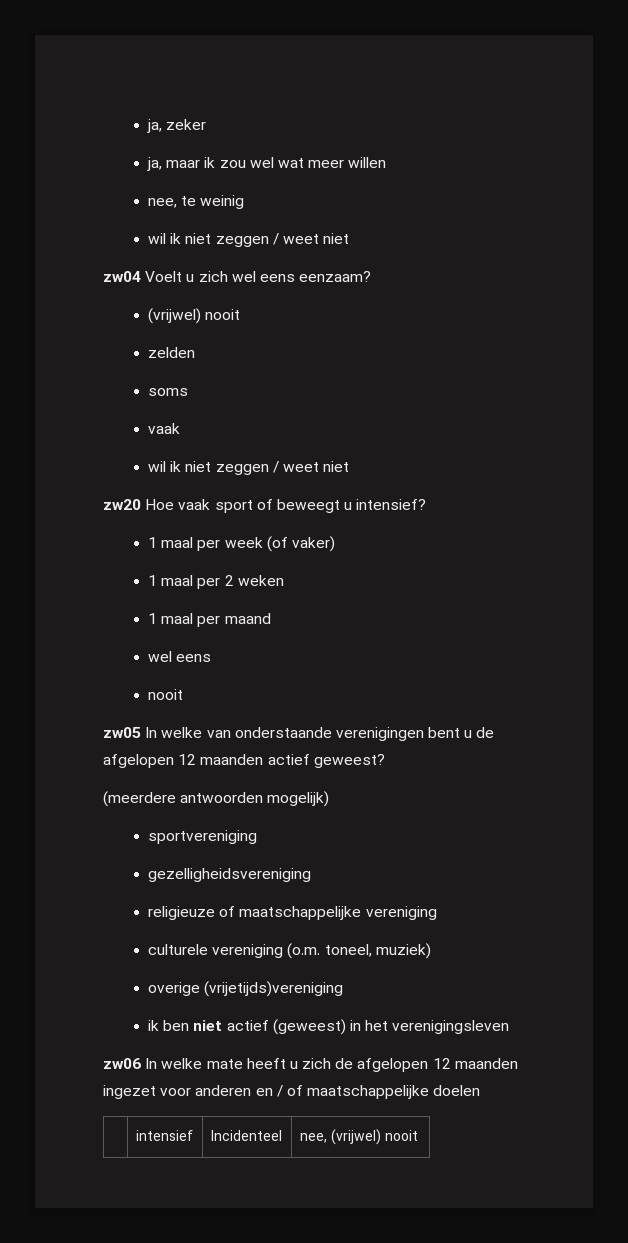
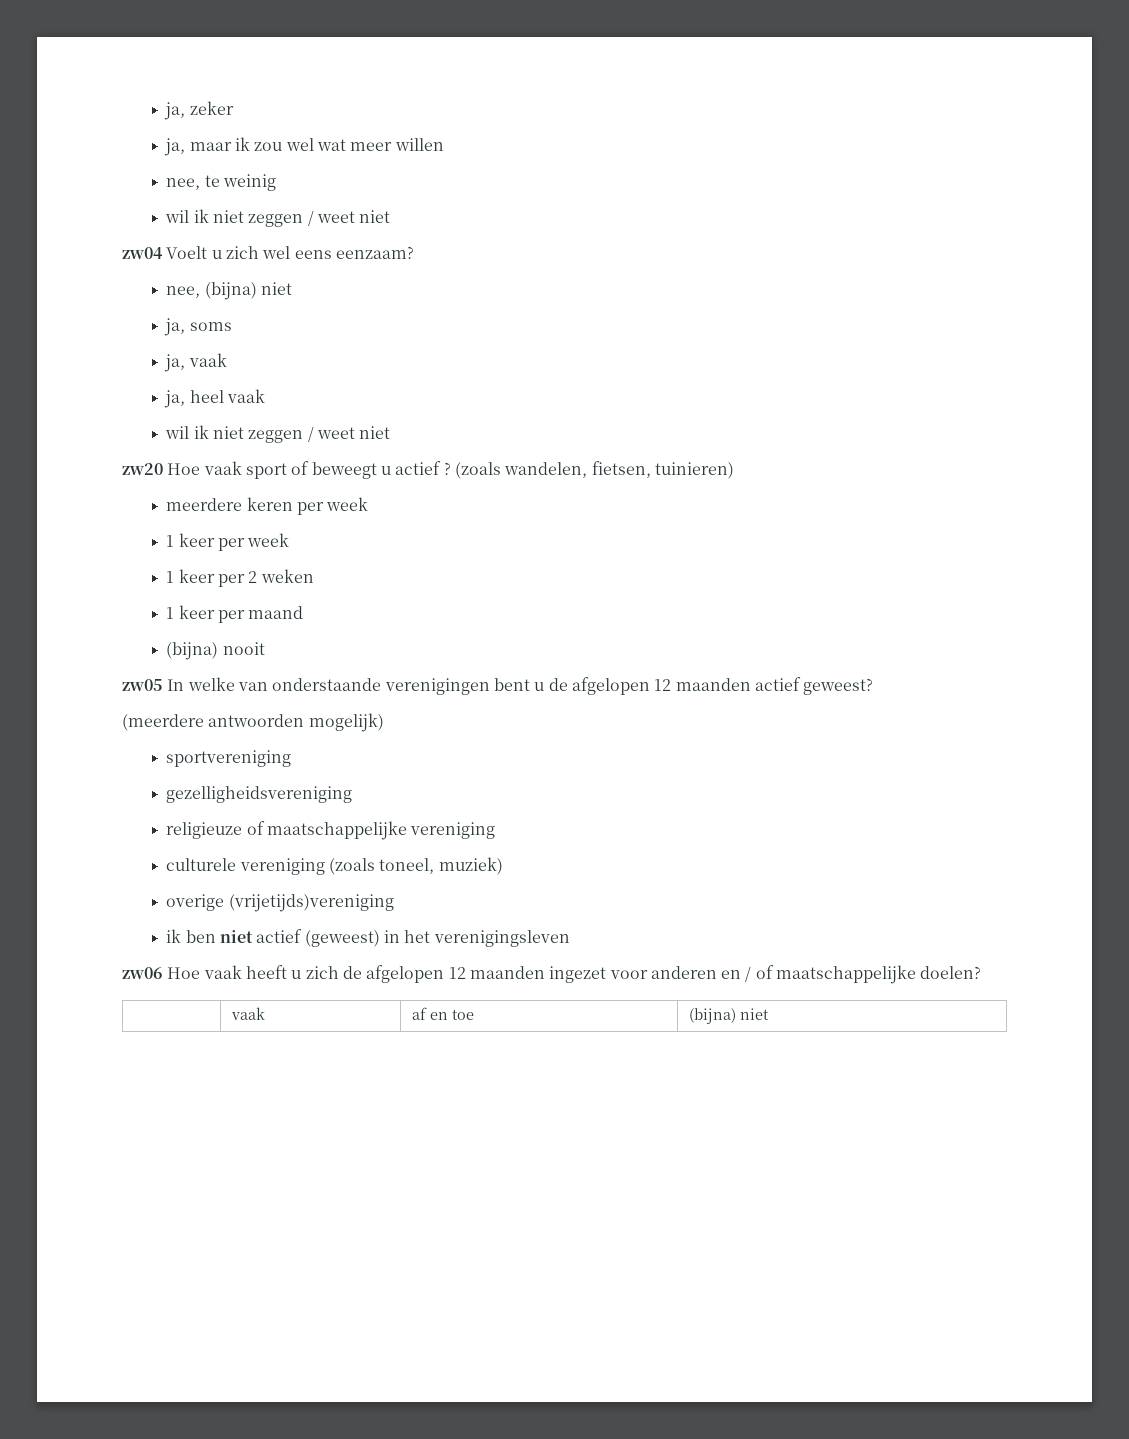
  zw04 Voelt u zich wel eens eenzaam?
- (vrijwel) nooit
- zelden
- soms
- vaak
+ nee, (bijna) niet
+ ja, soms
+ ja, vaak
+ ja, heel vaak
- zw20 Hoe vaak sport of beweegt u intensief?
- 1 maal per week (of vaker)
- 1 maal per 2 weken
+ zw20 Hoe vaak sport of beweegt u actief ? (zoals wandelen, fietsen, tuinieren)
+ meerdere keren per week
+ 1 keer per week
+ 1 keer per 2 weken
- 1 maal per maand
- wel eens
- nooit
+ 1 keer per maand
+ (bijna) nooit
- culturele vereniging (o.m. toneel, muziek)
+ culturele vereniging (zoals toneel, muziek)
- zw06 In welke mate heeft u zich de afgelopen 12 maanden ingezet voor anderen en / of maatschappelijke doelen
- | intensief | Incidenteel | nee, (vrijwel) nooit
+ zw06 Hoe vaak heeft u zich de afgelopen 12 maanden ingezet voor anderen en / of maatschappelijke doelen?
+ | vaak | af en toe | (bijna) niet

